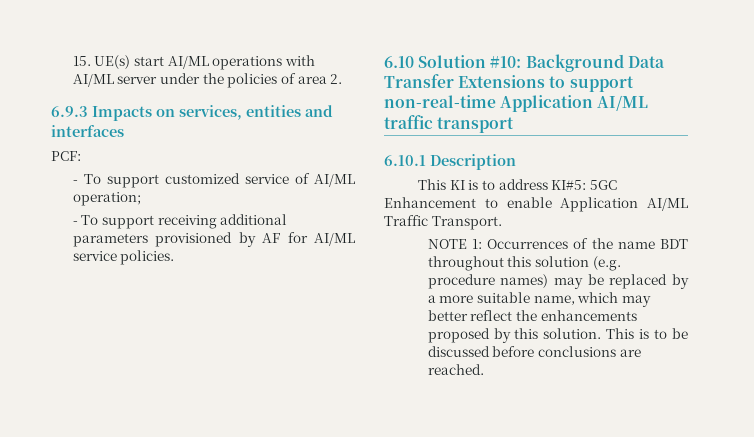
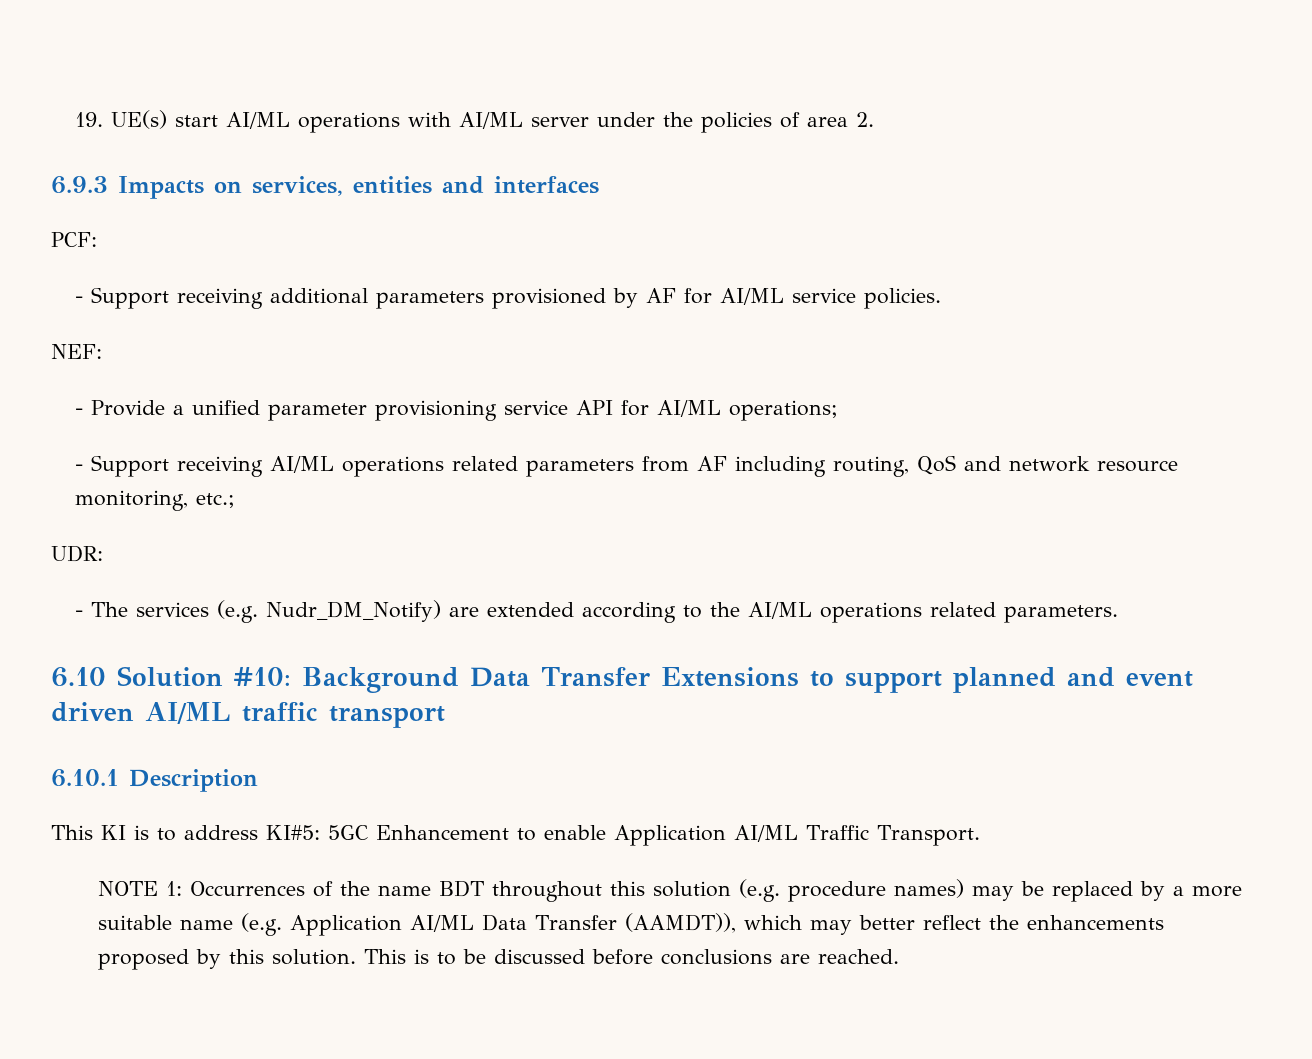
- 15. UE(s) start AI/ML operations with AI/ML server under the policies of area 2.
+ 19. UE(s) start AI/ML operations with AI/ML server under the policies of area 2.
- - To support customized service of AI/ML operation;
- - To support receiving additional parameters provisioned by AF for AI/ML service policies.
+ - Support receiving additional parameters provisioned by AF for AI/ML service policies.
+ NEF:
+ - Provide a unified parameter provisioning service API for AI/ML operations;
+ - Support receiving AI/ML operations related parameters from AF including routing, QoS and network resource monitoring, etc.;
+ UDR:
+ - The services (e.g. Nudr_DM_Notify) are extended according to the AI/ML operations related parameters.
- 6.10 Solution #10: Background Data Transfer Extensions to support non-real-time Application AI/ML traffic transport
+ 6.10 Solution #10: Background Data Transfer Extensions to support planned and event driven AI/ML traffic transport
- NOTE 1: Occurrences of the name BDT throughout this solution (e.g. procedure names) may be replaced by a more suitable name, which may better reflect the enhancements proposed by this solution.
+ NOTE 1: Occurrences of the name BDT throughout this solution (e.g. procedure names) may be replaced by a more suitable name (e.g. Application AI/ML Data Transfer (AAMDT)), which may better reflect the enhancements proposed by this solution.

